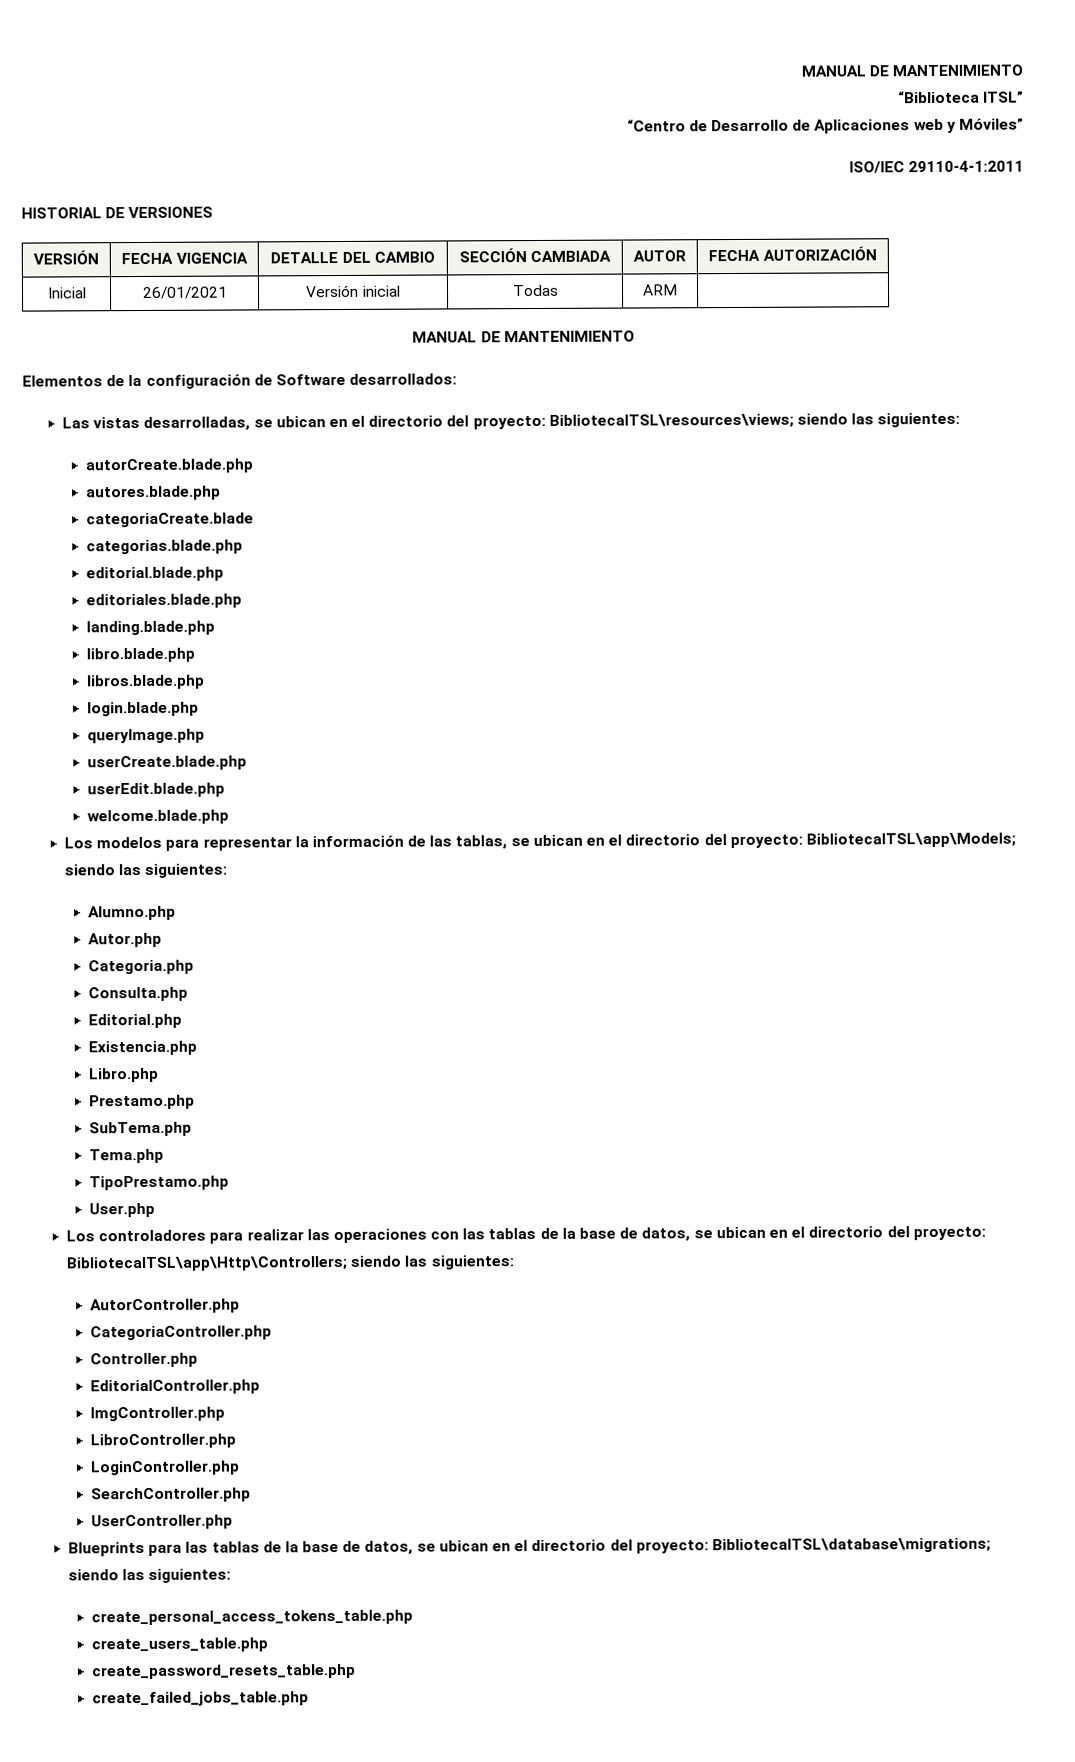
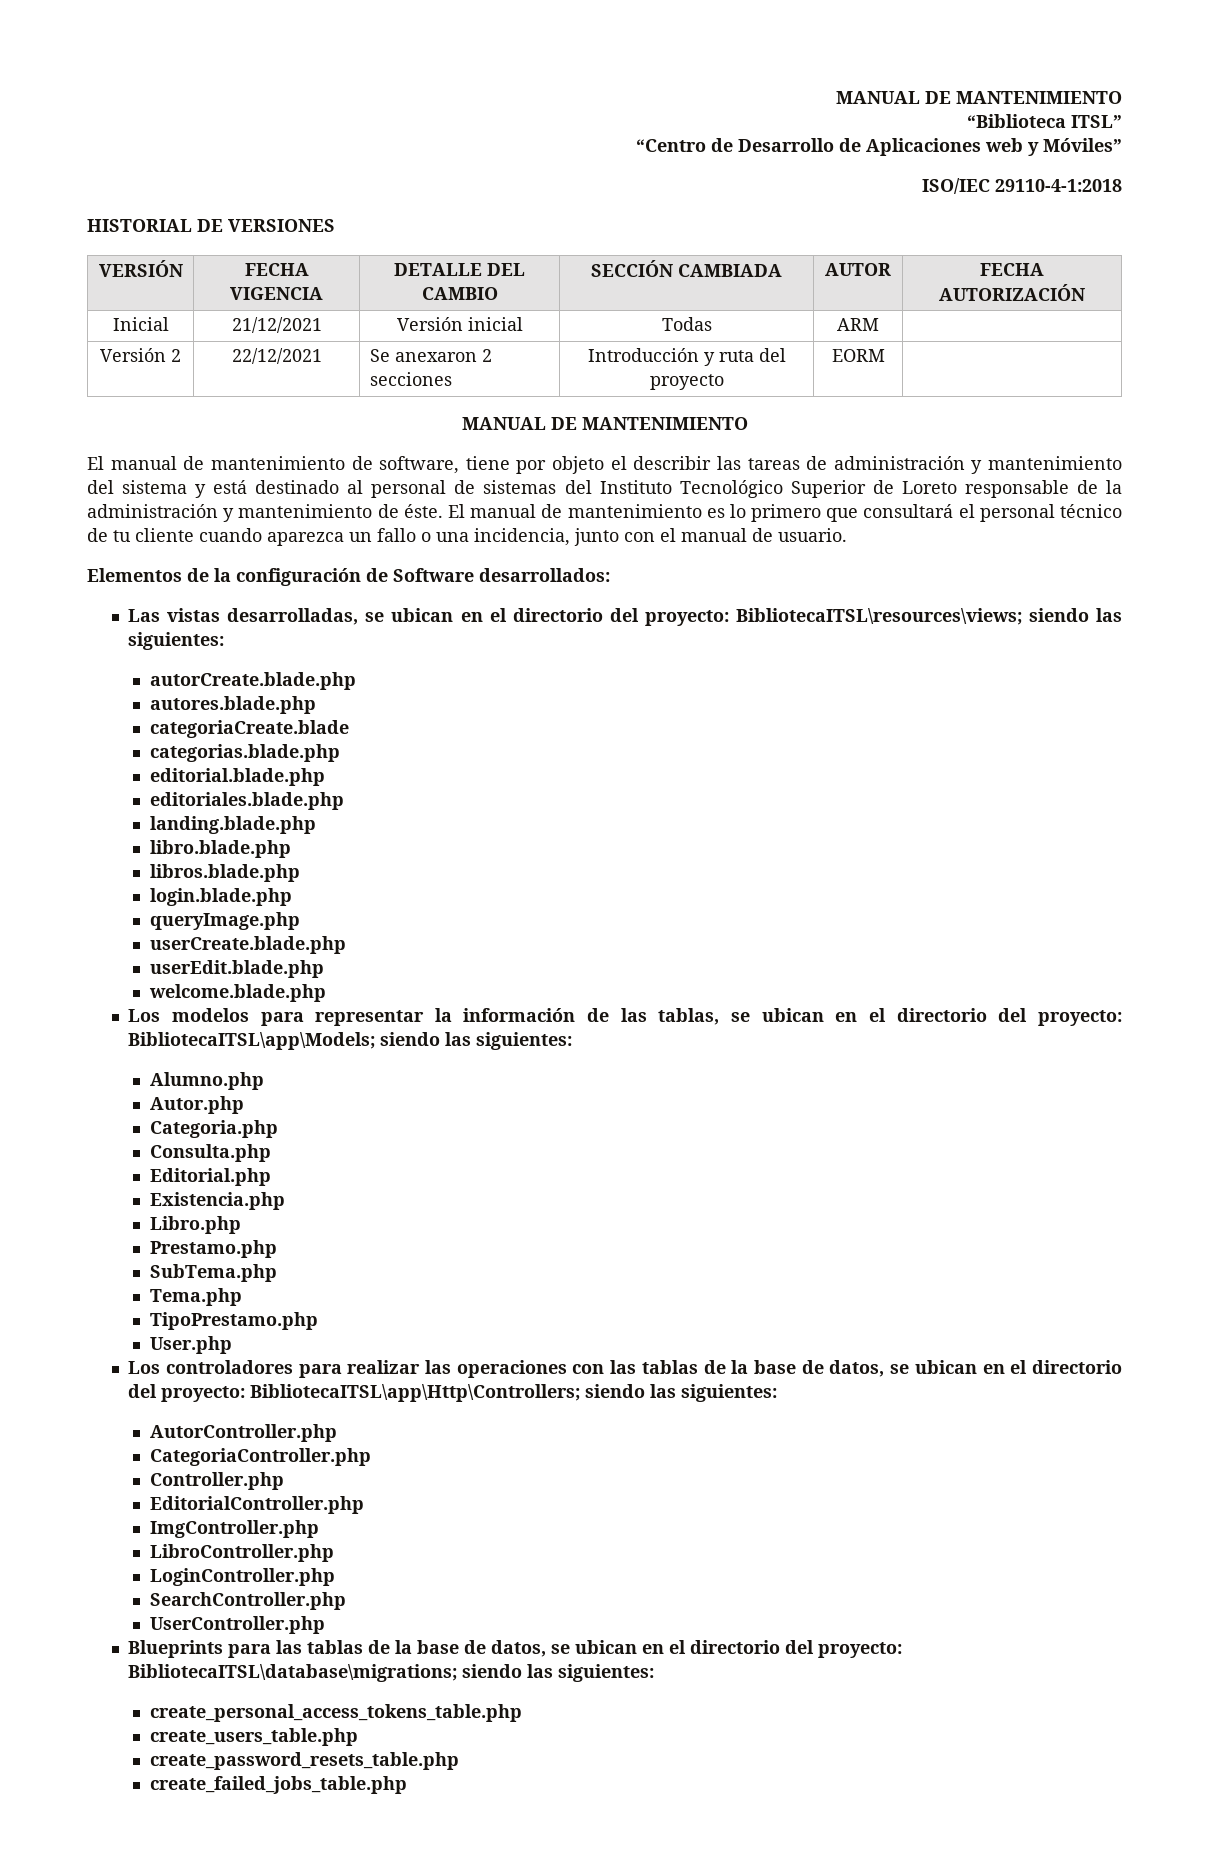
- ISO/IEC 29110-4-1:2011
+ ISO/IEC 29110-4-1:2018
- Inicial | 26/01/2021 | Versión inicial | Todas | ARM |
+ Inicial | 21/12/2021 | Versión inicial | Todas | ARM |
+ Versión 2 | 22/12/2021 | Se anexaron 2 secciones | Introducción y ruta del proyecto | EORM |
  MANUAL DE MANTENIMIENTO
+ El manual de mantenimiento de software, tiene por objeto el describir las tareas de administración y mantenimiento del sistema y está destinado al personal de sistemas del Instituto Tecnológico Superior de Loreto responsable de la administración y mantenimiento de éste. El manual de mantenimiento es lo primero que consultará el personal técnico de tu cliente cuando aparezca un fallo o una incidencia, junto con el manual de usuario.

